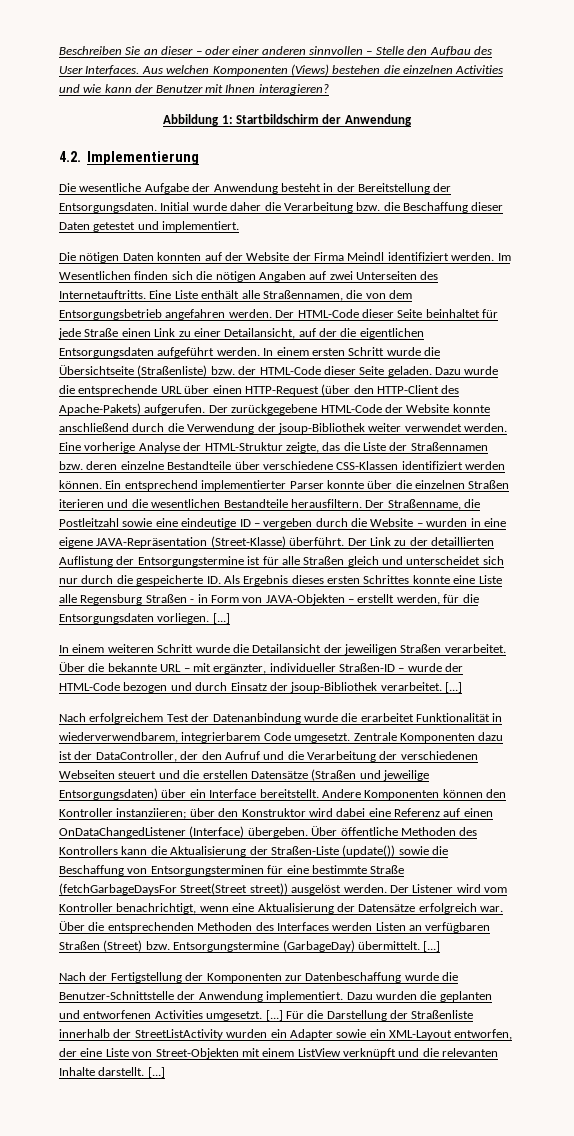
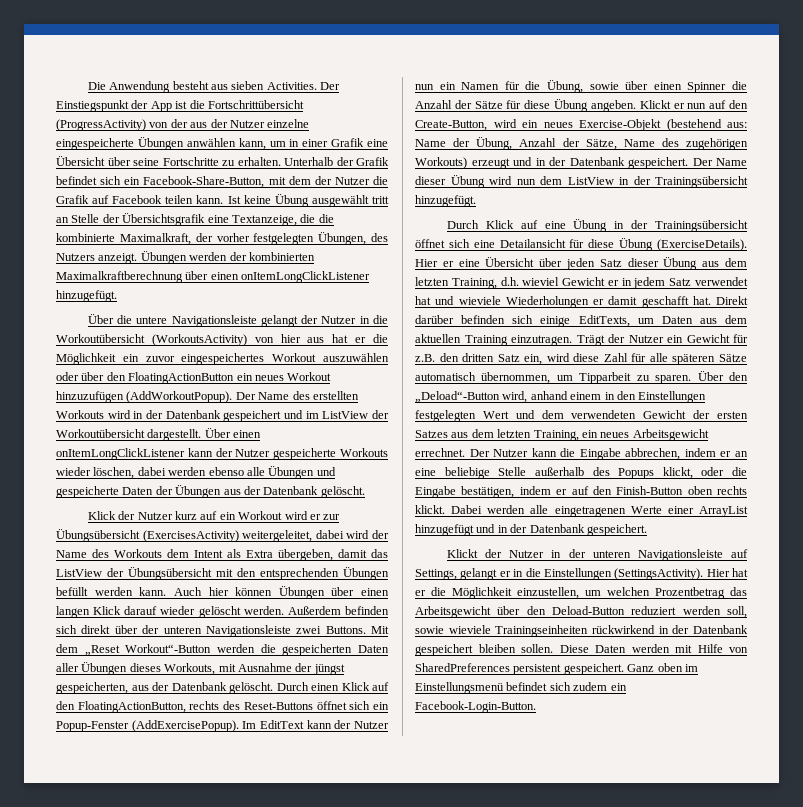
- Beschreiben Sie an dieser – oder einer anderen sinnvollen – Stelle den Aufbau des User Interfaces. Aus welchen Komponenten (Views) bestehen die einzelnen Activities und wie kann der Benutzer mit Ihnen interagieren?
- Abbildung 1: Startbildschirm der Anwendung
- 4.2. Implementierung
- Die wesentliche Aufgabe der Anwendung besteht in der Bereitstellung der Entsorgungsdaten. Initial wurde daher die Verarbeitung bzw. die Beschaffung dieser Daten getestet und implementiert.
- Die nötigen Daten konnten auf der Website der Firma Meindl identifiziert werden. Im Wesentlichen finden sich die nötigen Angaben auf zwei Unterseiten des Internetauftritts. Eine Liste enthält alle Straßennamen, die von dem Entsorgungsbetrieb angefahren werden. Der HTML-Code dieser Seite beinhaltet für jede Straße einen Link zu einer Detailansicht, auf der die eigentlichen Entsorgungsdaten aufgeführt werden. In einem ersten Schritt wurde die Übersichtseite (Straßenliste) bzw. der HTML-Code dieser Seite geladen. Dazu wurde die entsprechende URL über einen HTTP-Request (über den HTTP-Client des Apache-Pakets) aufgerufen. Der zurückgegebene HTML-Code der Website konnte anschließend durch die Verwendung der jsoup-Bibliothek weiter verwendet werden. Eine vorherige Analyse der HTML-Struktur zeigte, das die Liste der Straßennamen bzw. deren einzelne Bestandteile über verschiedene CSS-Klassen identifiziert werden können. Ein entsprechend implementierter Parser konnte über die einzelnen Straßen iterieren und die wesentlichen Bestandteile herausfiltern. Der Straßenname, die Postleitzahl sowie eine eindeutige ID – vergeben durch die Website – wurden in eine eigene JAVA-Repräsentation (Street-Klasse) überführt. Der Link zu der detaillierten Auflistung der Entsorgungstermine ist für alle Straßen gleich und unterscheidet sich nur durch die gespeicherte ID. Als Ergebnis dieses ersten Schrittes konnte eine Liste alle Regensburg Straßen - in Form von JAVA-Objekten – erstellt werden, für die Entsorgungsdaten vorliegen. [...]
- In einem weiteren Schritt wurde die Detailansicht der jeweiligen Straßen verarbeitet. Über die bekannte URL – mit ergänzter, individueller Straßen-ID – wurde der HTML-Code bezogen und durch Einsatz der jsoup-Bibliothek verarbeitet. [...]
- Nach erfolgreichem Test der Datenanbindung wurde die erarbeitet Funktionalität in wiederverwendbarem, integrierbarem Code umgesetzt. Zentrale Komponenten dazu ist der DataController, der den Aufruf und die Verarbeitung der verschiedenen Webseiten steuert und die erstellen Datensätze (Straßen und jeweilige Entsorgungsdaten) über ein Interface bereitstellt. Andere Komponenten können den Kontroller instanziieren; über den Konstruktor wird dabei eine Referenz auf einen OnDataChangedListener (Interface) übergeben. Über öffentliche Methoden des Kontrollers kann die Aktualisierung der Straßen-Liste (update()) sowie die Beschaffung von Entsorgungsterminen für eine bestimmte Straße (fetchGarbageDaysFor Street(Street street)) ausgelöst werden. Der Listener wird vom Kontroller benachrichtigt, wenn eine Aktualisierung der Datensätze erfolgreich war. Über die entsprechenden Methoden des Interfaces werden Listen an verfügbaren Straßen (Street) bzw. Entsorgungstermine (GarbageDay) übermittelt. [...]
- Nach der Fertigstellung der Komponenten zur Datenbeschaffung wurde die Benutzer-Schnittstelle der Anwendung implementiert. Dazu wurden die geplanten und entworfenen Activities umgesetzt. [...] Für die Darstellung der Straßenliste innerhalb der StreetListActivity wurden ein Adapter sowie ein XML-Layout entworfen, der eine Liste von Street-Objekten mit einem ListView verknüpft und die relevanten Inhalte darstellt. [...]
+ Die Anwendung besteht aus sieben Activities. Der Einstiegspunkt der App ist die Fortschrittübersicht (ProgressActivity) von der aus der Nutzer einzelne eingespeicherte Übungen anwählen kann, um in einer Grafik eine Übersicht über seine Fortschritte zu erhalten. Unterhalb der Grafik befindet sich ein Facebook-Share-Button, mit dem der Nutzer die Grafik auf Facebook teilen kann. Ist keine Übung ausgewählt tritt an Stelle der Übersichtsgrafik eine Textanzeige, die die kombinierte Maximalkraft, der vorher festgelegten Übungen, des Nutzers anzeigt. Übungen werden der kombinierten Maximalkraftberechnung über einen onItemLongClickListener hinzugefügt.
+ Über die untere Navigationsleiste gelangt der Nutzer in die Workoutübersicht (WorkoutsActivity) von hier aus hat er die Möglichkeit ein zuvor eingespeichertes Workout auszuwählen oder über den FloatingActionButton ein neues Workout hinzuzufügen (AddWorkoutPopup). Der Name des erstellten Workouts wird in der Datenbank gespeichert und im ListView der Workoutübersicht dargestellt. Über einen onItemLongClickListener kann der Nutzer gespeicherte Workouts wieder löschen, dabei werden ebenso alle Übungen und gespeicherte Daten der Übungen aus der Datenbank gelöscht.
+ Klick der Nutzer kurz auf ein Workout wird er zur Übungsübersicht (ExercisesActivity) weitergeleitet, dabei wird der Name des Workouts dem Intent als Extra übergeben, damit das ListView der Übungsübersicht mit den entsprechenden Übungen befüllt werden kann. Auch hier können Übungen über einen langen Klick darauf wieder gelöscht werden. Außerdem befinden sich direkt über der unteren Navigationsleiste zwei Buttons. Mit dem „Reset Workout“-Button werden die gespeicherten Daten aller Übungen dieses Workouts, mit Ausnahme der jüngst gespeicherten, aus der Datenbank gelöscht. Durch einen Klick auf den FloatingActionButton, rechts des Reset-Buttons öffnet sich ein Popup-Fenster (AddExercisePopup). Im EditText kann der Nutzer nun ein Namen für die Übung, sowie über einen Spinner die Anzahl der Sätze für diese Übung angeben. Klickt er nun auf den Create-Button, wird ein neues Exercise-Objekt (bestehend aus: Name der Übung, Anzahl der Sätze, Name des zugehörigen Workouts) erzeugt und in der Datenbank gespeichert. Der Name dieser Übung wird nun dem ListView in der Trainingsübersicht hinzugefügt.
+ Durch Klick auf eine Übung in der Trainingsübersicht öffnet sich eine Detailansicht für diese Übung (ExerciseDetails). Hier er eine Übersicht über jeden Satz dieser Übung aus dem letzten Training, d.h. wieviel Gewicht er in jedem Satz verwendet hat und wieviele Wiederholungen er damit geschafft hat. Direkt darüber befinden sich einige EditTexts, um Daten aus dem aktuellen Training einzutragen. Trägt der Nutzer ein Gewicht für z.B. den dritten Satz ein, wird diese Zahl für alle späteren Sätze automatisch übernommen, um Tipparbeit zu sparen. Über den „Deload“-Button wird, anhand einem in den Einstellungen festgelegten Wert und dem verwendeten Gewicht der ersten Satzes aus dem letzten Training, ein neues Arbeitsgewicht errechnet. Der Nutzer kann die Eingabe abbrechen, indem er an eine beliebige Stelle außerhalb des Popups klickt, oder die Eingabe bestätigen, indem er auf den Finish-Button oben rechts klickt. Dabei werden alle eingetragenen Werte einer ArrayList hinzugefügt und in der Datenbank gespeichert.
+ Klickt der Nutzer in der unteren Navigationsleiste auf Settings, gelangt er in die Einstellungen (SettingsActivity). Hier hat er die Möglichkeit einzustellen, um welchen Prozentbetrag das Arbeitsgewicht über den Deload-Button reduziert werden soll, sowie wieviele Trainingseinheiten rückwirkend in der Datenbank gespeichert bleiben sollen. Diese Daten werden mit Hilfe von SharedPreferences persistent gespeichert. Ganz oben im Einstellungsmenü befindet sich zudem ein Facebook-Login-Button.

